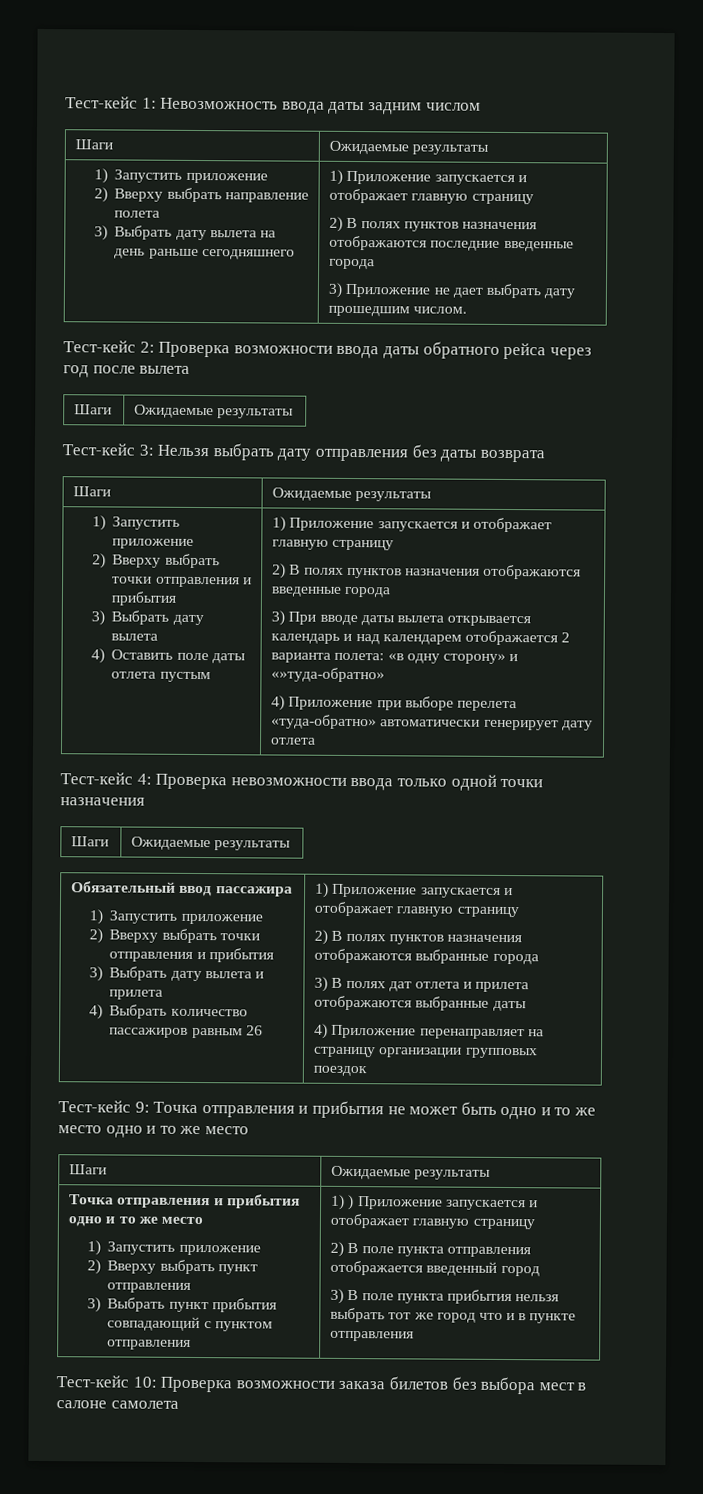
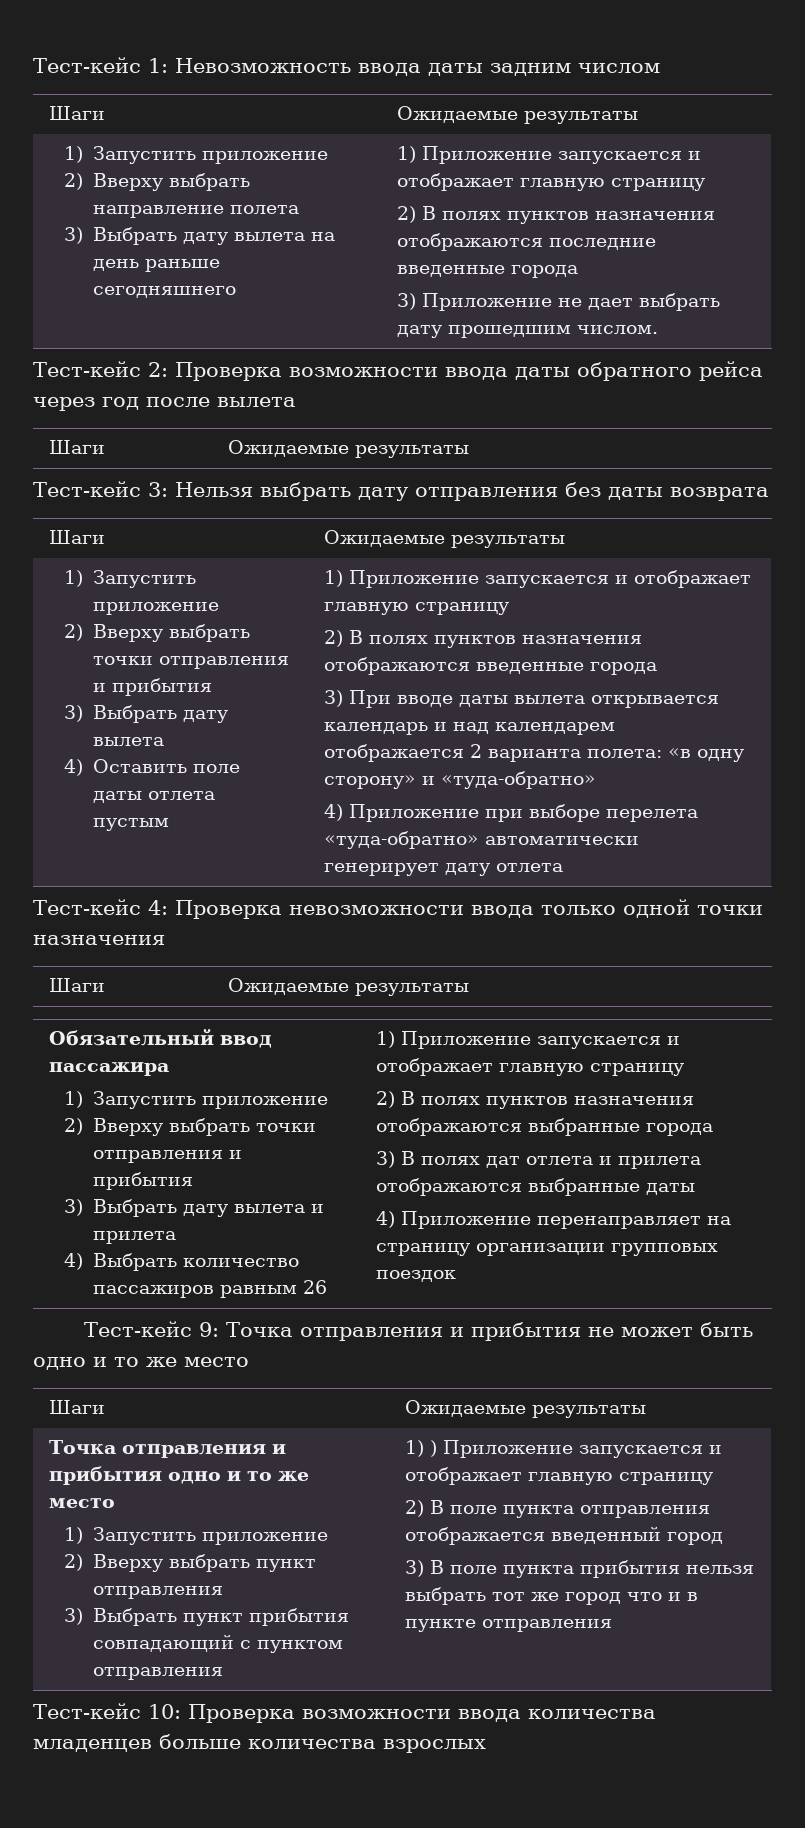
- 3) При вводе даты вылета открывается календарь и над календарем отображается 2 варианта полета: «в одну сторону» и «»туда-обратно»
+ 3) При вводе даты вылета открывается календарь и над календарем отображается 2 варианта полета: «в одну сторону» и «туда-обратно»
- Тест-кейс 9: Точка отправления и прибытия не может быть одно и то же место одно и то же место
+ Тест-кейс 9: Точка отправления и прибытия не может быть одно и то же место
- Тест-кейс 10: Проверка возможности заказа билетов без выбора мест в салоне самолета
+ Тест-кейс 10: Проверка возможности ввода количества младенцев больше количества взрослых

